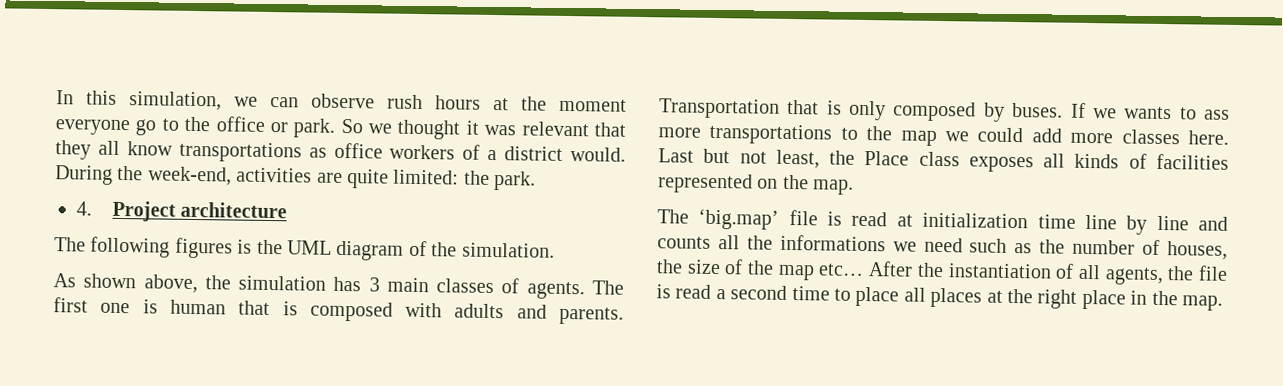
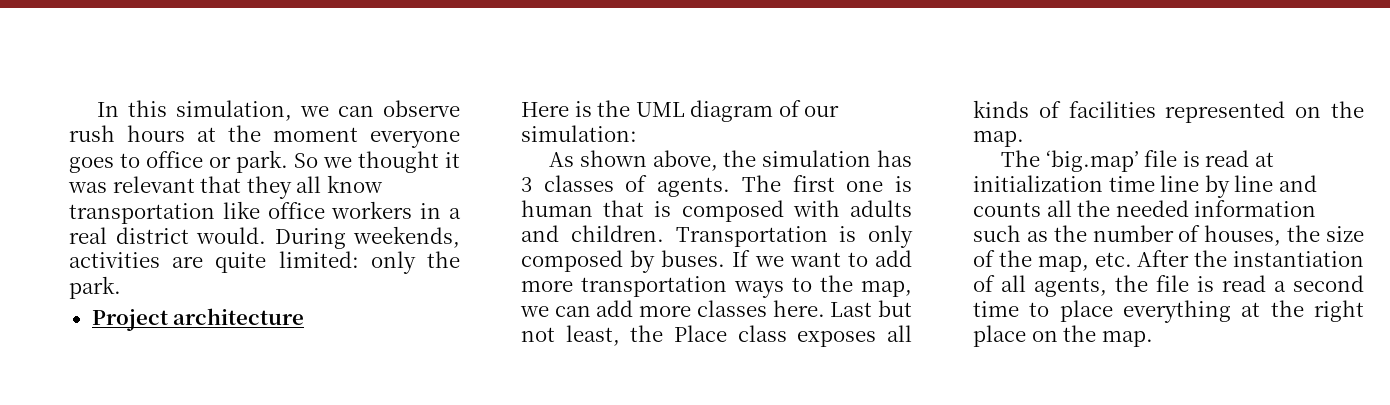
- In this simulation, we can observe rush hours at the moment everyone go to the office or park.
+ In this simulation, we can observe rush hours at the moment everyone goes to office or park.
- So we thought it was relevant that they all know transportations as office workers of a district would.
+ So we thought it was relevant that they all know transportation like office workers in a real district would.
- During the week-end, activities are quite limited: the park.
+ During weekends, activities are quite limited: only the park.
- 4. Project architecture
+ Project architecture
- The following figures is the UML diagram of the simulation.
+ Here is the UML diagram of our simulation:
- As shown above, the simulation has 3 main classes of agents.
+ As shown above, the simulation has 3 classes of agents.
- The first one is human that is composed with adults and parents. Transportation that is only composed by buses.
+ The first one is human that is composed with adults and children. Transportation is only composed by buses.
- If we wants to ass more transportations to the map we could add more classes here.
+ If we want to add more transportation ways to the map, we can add more classes here.
- The ‘big.map’ file is read at initialization time line by line and counts all the informations we need such as the number of houses, the size of the map etc… After the instantiation of all agents, the file is read a second time to place all places at the right place in the map.
+ The ‘big.map’ file is read at initialization time line by line and counts all the needed information such as the number of houses, the size of the map, etc. After the instantiation of all agents, the file is read a second time to place everything at the right place on the map.

